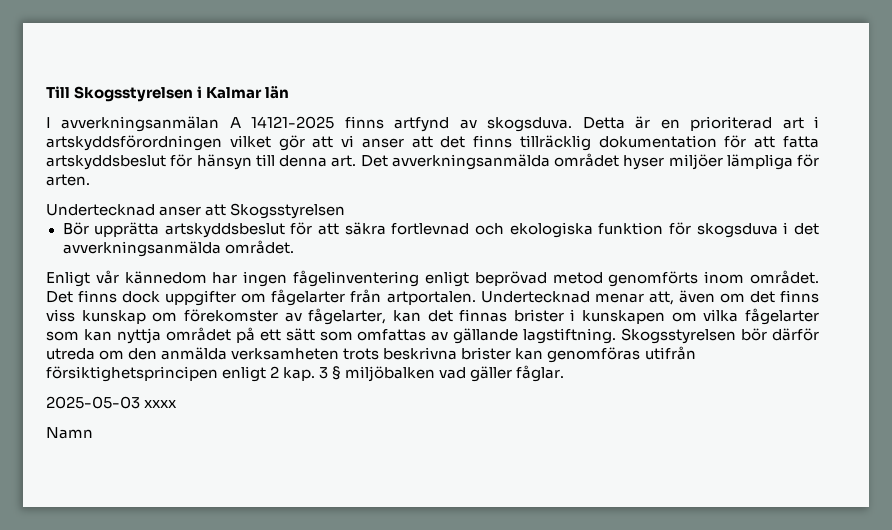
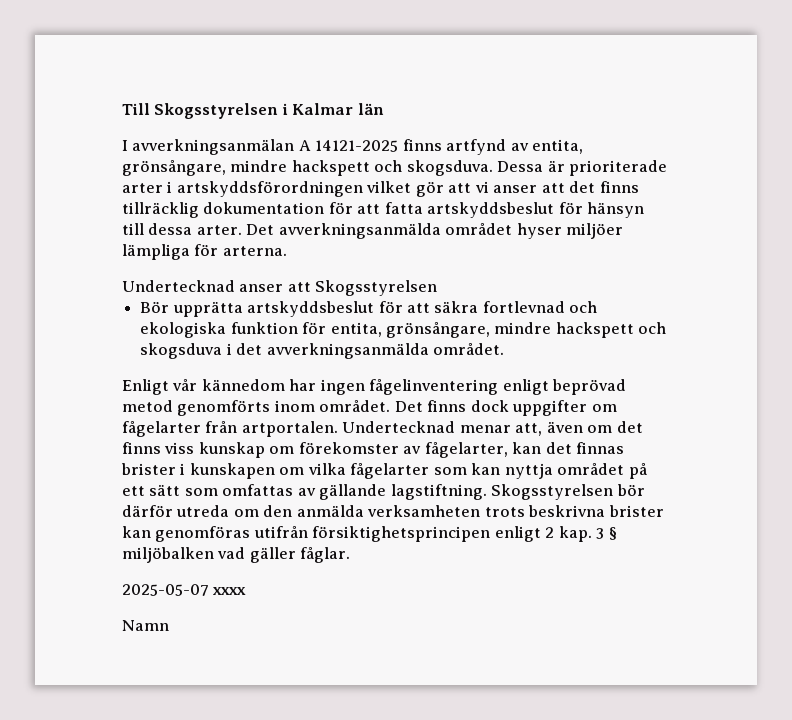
- I avverkningsanmälan A 14121-2025 finns artfynd av skogsduva. Detta är en prioriterad art i artskyddsförordningen vilket gör att vi anser att det finns tillräcklig dokumentation för att fatta artskyddsbeslut för hänsyn till denna art. Det avverkningsanmälda området hyser miljöer lämpliga för arten.
+ I avverkningsanmälan A 14121-2025 finns artfynd av entita, grönsångare, mindre hackspett och skogsduva. Dessa är prioriterade arter i artskyddsförordningen vilket gör att vi anser att det finns tillräcklig dokumentation för att fatta artskyddsbeslut för hänsyn till dessa arter. Det avverkningsanmälda området hyser miljöer lämpliga för arterna.
- Bör upprätta artskyddsbeslut för att säkra fortlevnad och ekologiska funktion för skogsduva i det avverkningsanmälda området.
+ Bör upprätta artskyddsbeslut för att säkra fortlevnad och ekologiska funktion för entita, grönsångare, mindre hackspett och skogsduva i det avverkningsanmälda området.
- 2025-05-03 xxxx
+ 2025-05-07 xxxx

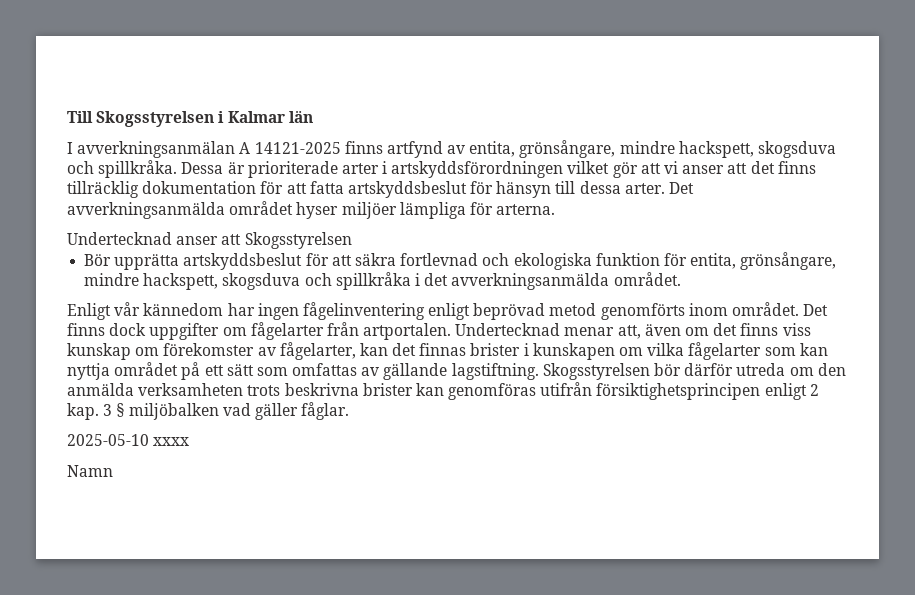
- I avverkningsanmälan A 14121-2025 finns artfynd av entita, grönsångare, mindre hackspett och skogsduva.
+ I avverkningsanmälan A 14121-2025 finns artfynd av entita, grönsångare, mindre hackspett, skogsduva och spillkråka.
- Bör upprätta artskyddsbeslut för att säkra fortlevnad och ekologiska funktion för entita, grönsångare, mindre hackspett och skogsduva i det avverkningsanmälda området.
+ Bör upprätta artskyddsbeslut för att säkra fortlevnad och ekologiska funktion för entita, grönsångare, mindre hackspett, skogsduva och spillkråka i det avverkningsanmälda området.
- 2025-05-07 xxxx
+ 2025-05-10 xxxx

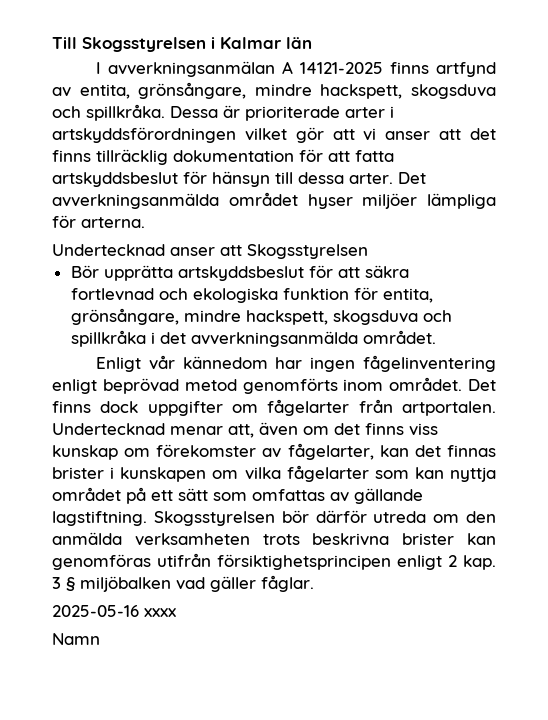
- 2025-05-10 xxxx
+ 2025-05-16 xxxx

